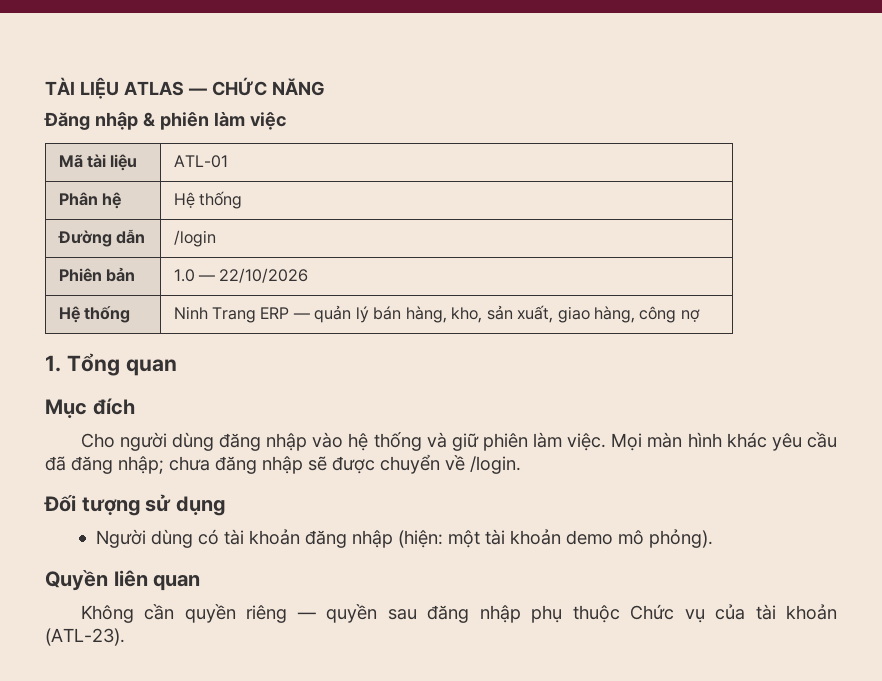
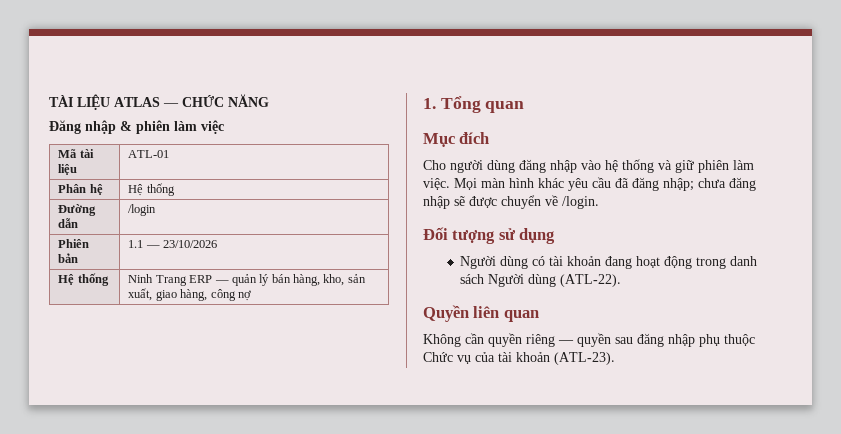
- Phiên bản | 1.0 — 22/10/2026
+ Phiên bản | 1.1 — 23/10/2026
- Người dùng có tài khoản đăng nhập (hiện: một tài khoản demo mô phỏng).
+ Người dùng có tài khoản đang hoạt động trong danh sách Người dùng (ATL-22).

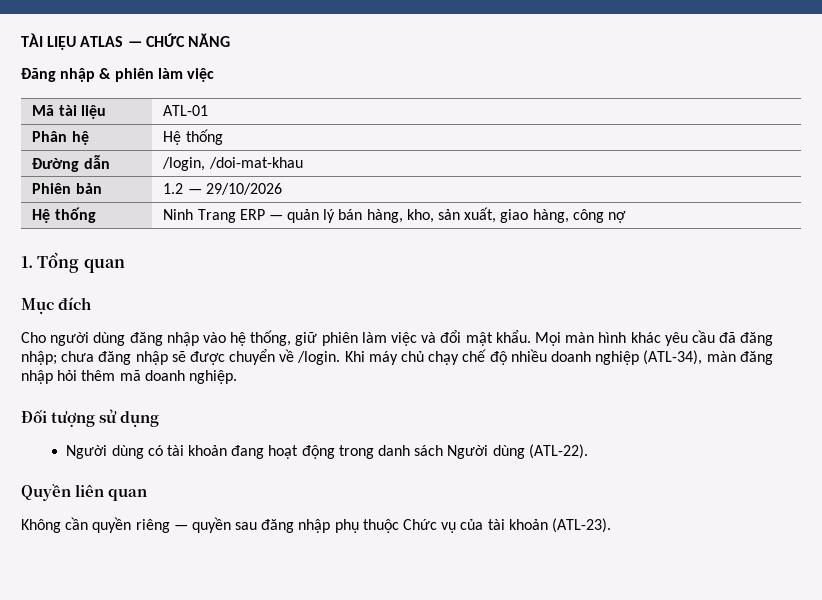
- Đường dẫn | /login
+ Đường dẫn | /login, /doi-mat-khau
- Phiên bản | 1.1 — 23/10/2026
+ Phiên bản | 1.2 — 29/10/2026
- Cho người dùng đăng nhập vào hệ thống và giữ phiên làm việc.
+ Cho người dùng đăng nhập vào hệ thống, giữ phiên làm việc và đổi mật khẩu.
+ Khi máy chủ chạy chế độ nhiều doanh nghiệp (ATL-34), màn đăng nhập hỏi thêm mã doanh nghiệp.

